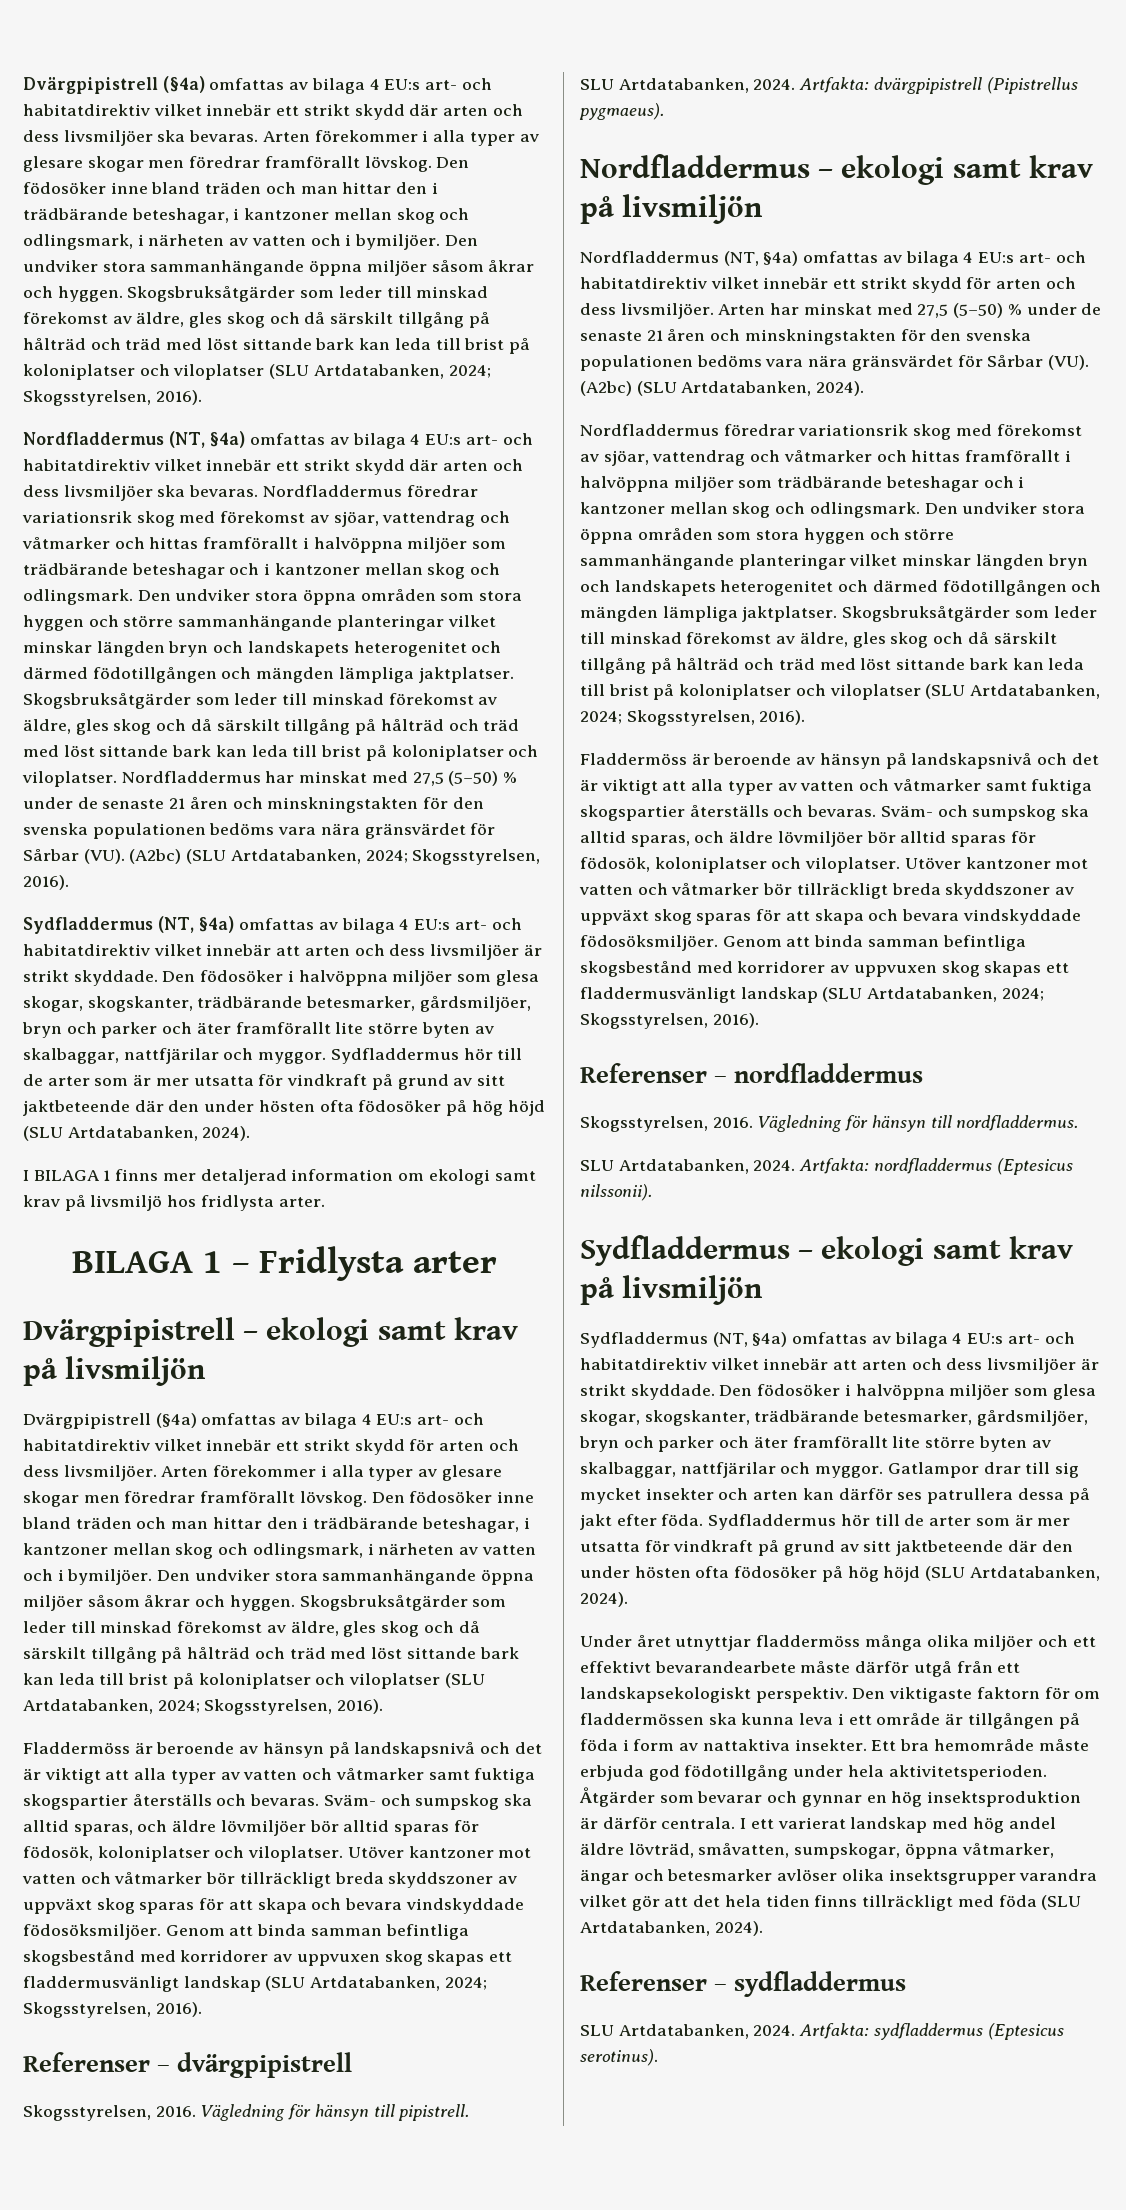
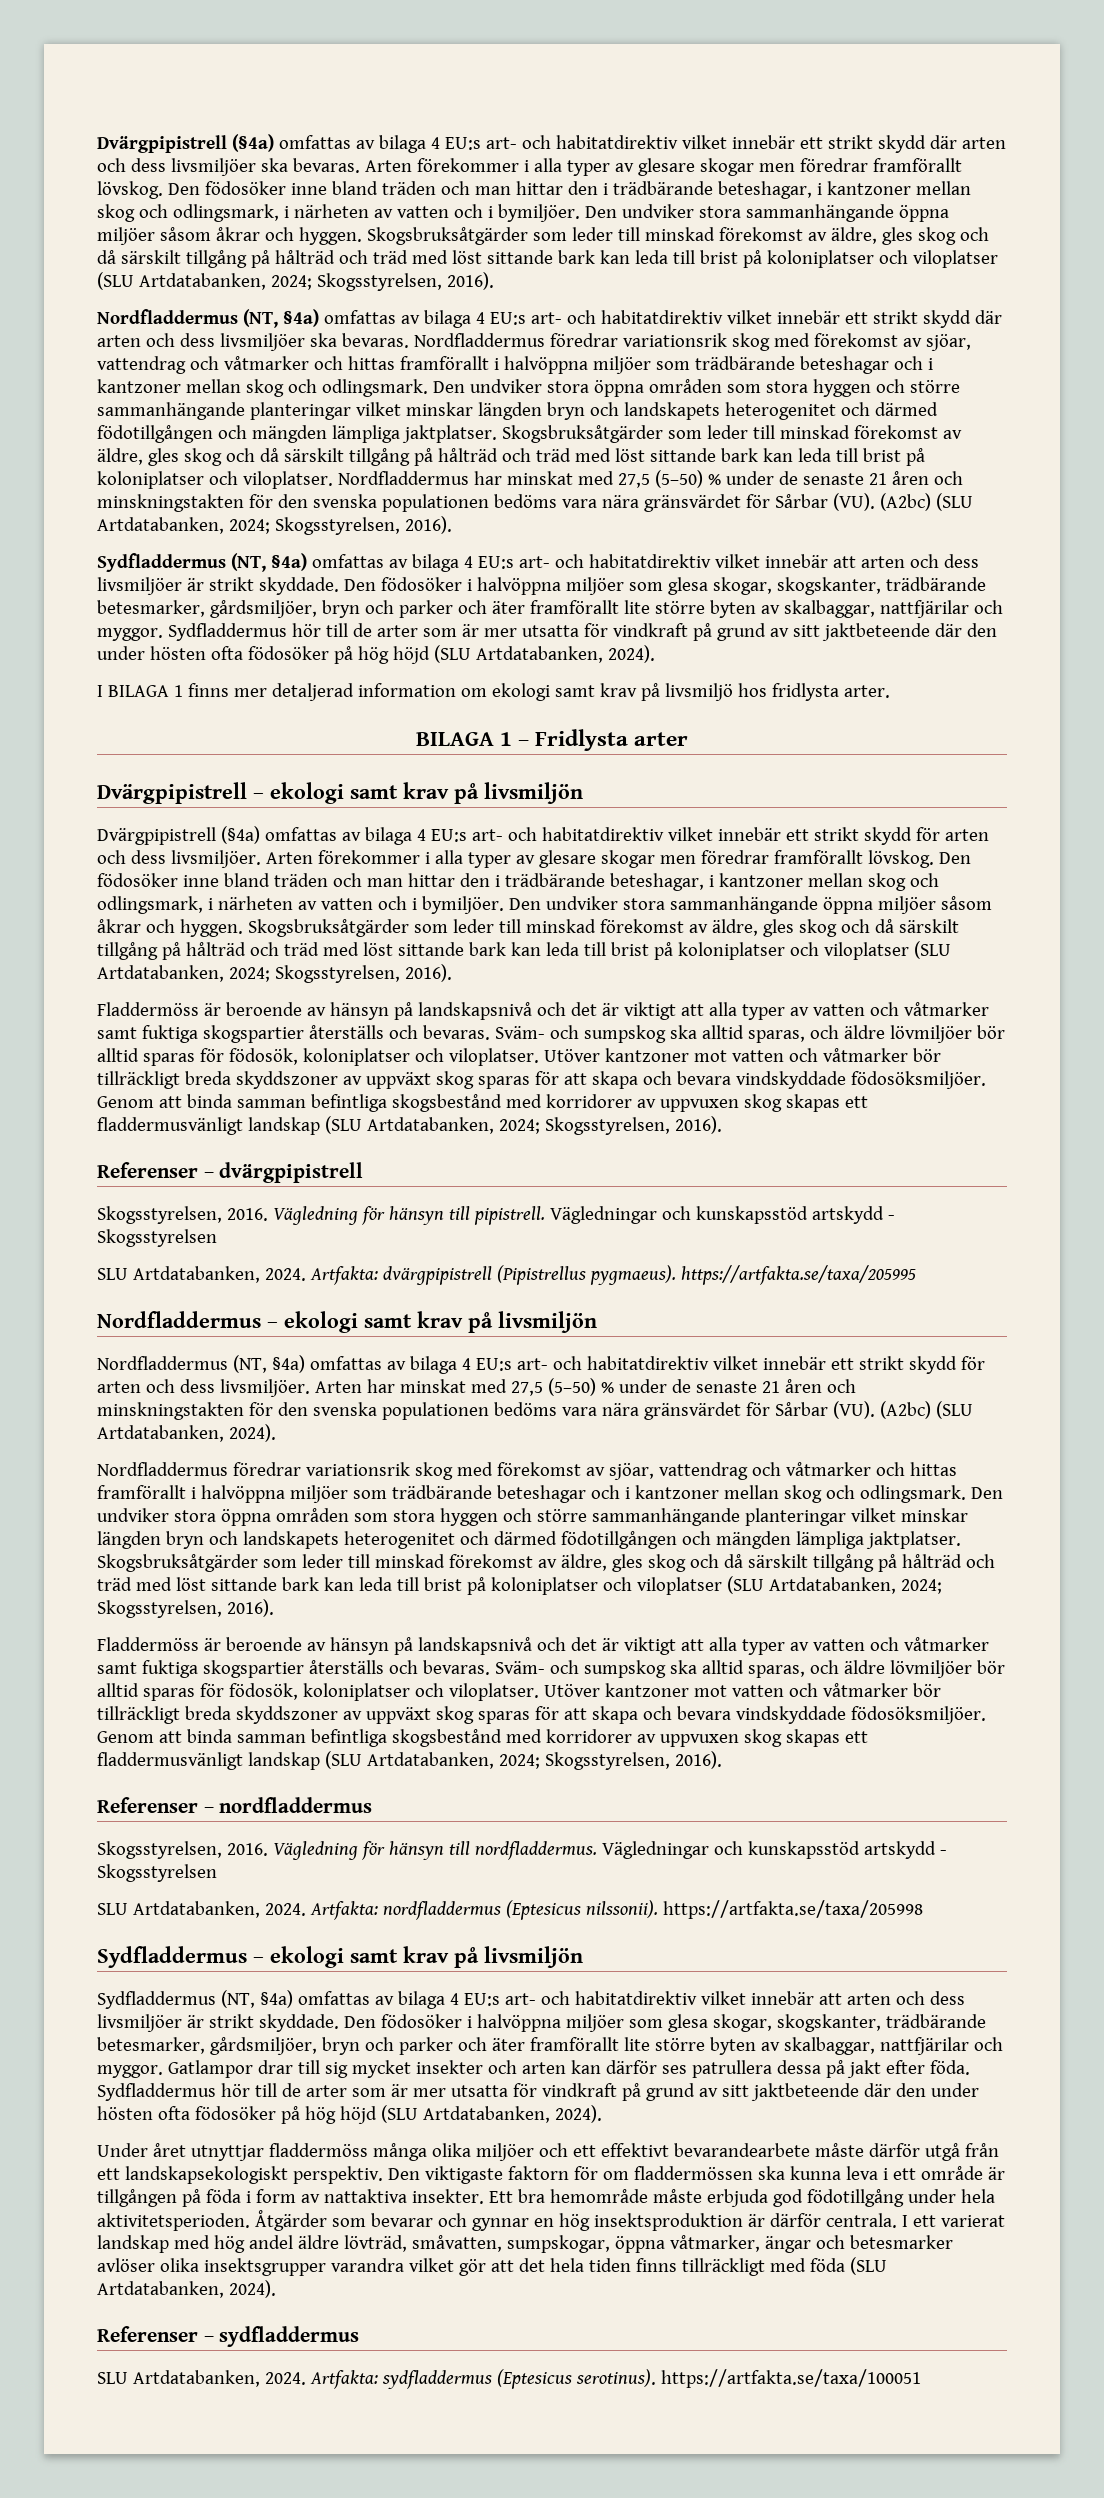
- Vägledning för hänsyn till pipistrell.
+ Vägledning för hänsyn till pipistrell. Vägledningar och kunskapsstöd artskydd - Skogsstyrelsen
- Artfakta: dvärgpipistrell (Pipistrellus pygmaeus).
+ Artfakta: dvärgpipistrell (Pipistrellus pygmaeus). https://artfakta.se/taxa/205995
- Vägledning för hänsyn till nordfladdermus.
+ Vägledning för hänsyn till nordfladdermus. Vägledningar och kunskapsstöd artskydd - Skogsstyrelsen
- Artfakta: nordfladdermus (Eptesicus nilssonii).
+ Artfakta: nordfladdermus (Eptesicus nilssonii). https://artfakta.se/taxa/205998
- Artfakta: sydfladdermus (Eptesicus serotinus).
+ Artfakta: sydfladdermus (Eptesicus serotinus). https://artfakta.se/taxa/100051

